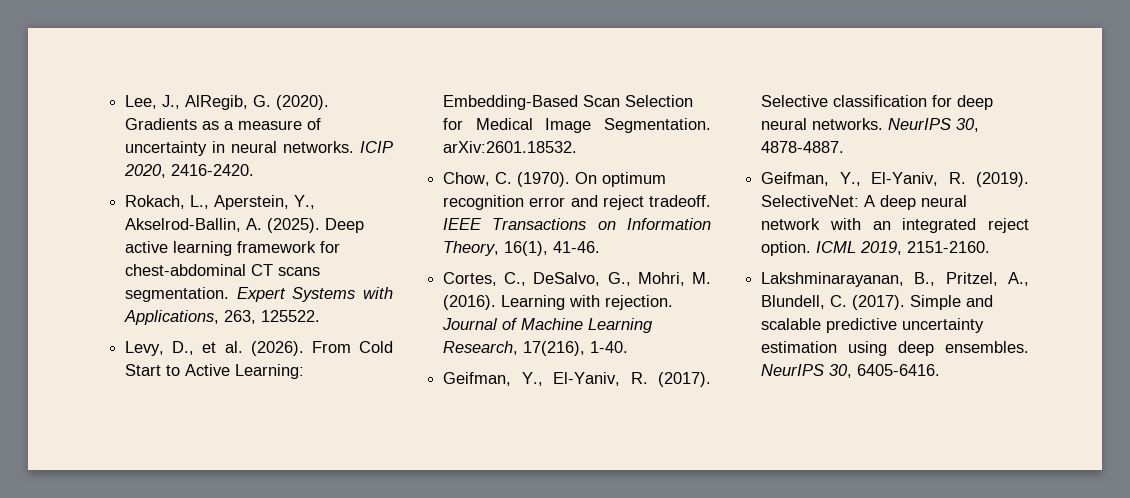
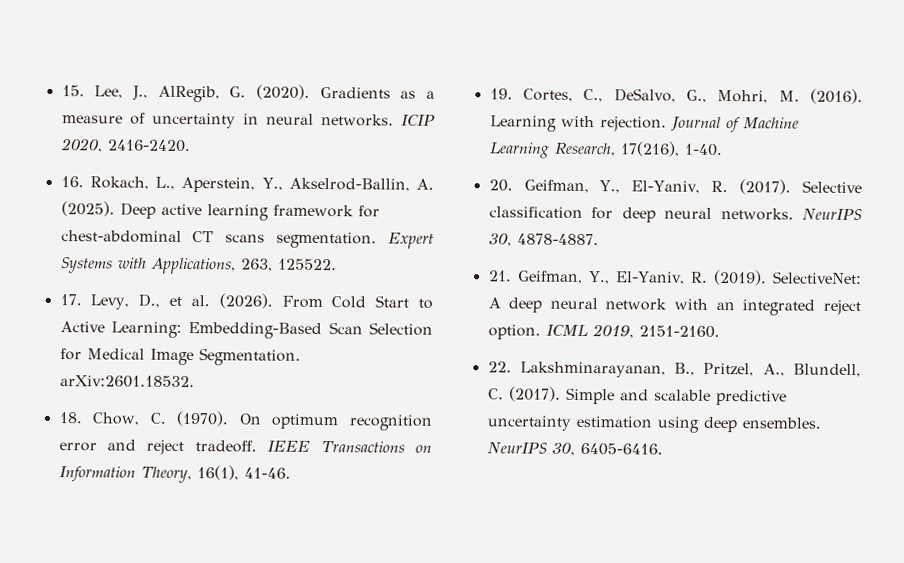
- Lee, J., AlRegib, G. (2020).
+ 15. Lee, J., AlRegib, G. (2020).
- Rokach, L., Aperstein, Y., Akselrod-Ballin, A. (2025).
+ 16. Rokach, L., Aperstein, Y., Akselrod-Ballin, A. (2025).
- Levy, D., et al. (2026).
+ 17. Levy, D., et al. (2026).
- Chow, C. (1970).
+ 18. Chow, C. (1970).
- Cortes, C., DeSalvo, G., Mohri, M. (2016).
+ 19. Cortes, C., DeSalvo, G., Mohri, M. (2016).
- Geifman, Y., El-Yaniv, R. (2017).
+ 20. Geifman, Y., El-Yaniv, R. (2017).
- Geifman, Y., El-Yaniv, R. (2019).
+ 21. Geifman, Y., El-Yaniv, R. (2019).
- Lakshminarayanan, B., Pritzel, A., Blundell, C. (2017).
+ 22. Lakshminarayanan, B., Pritzel, A., Blundell, C. (2017).

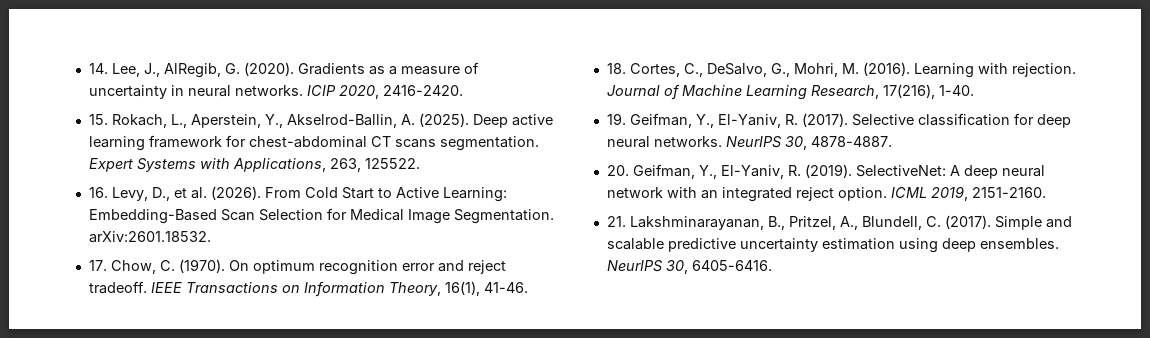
- 15. Lee, J., AlRegib, G. (2020).
+ 14. Lee, J., AlRegib, G. (2020).
- 16. Rokach, L., Aperstein, Y., Akselrod-Ballin, A. (2025).
+ 15. Rokach, L., Aperstein, Y., Akselrod-Ballin, A. (2025).
- 17. Levy, D., et al. (2026).
+ 16. Levy, D., et al. (2026).
- 18. Chow, C. (1970).
+ 17. Chow, C. (1970).
- 19. Cortes, C., DeSalvo, G., Mohri, M. (2016).
+ 18. Cortes, C., DeSalvo, G., Mohri, M. (2016).
- 20. Geifman, Y., El-Yaniv, R. (2017).
+ 19. Geifman, Y., El-Yaniv, R. (2017).
- 21. Geifman, Y., El-Yaniv, R. (2019).
+ 20. Geifman, Y., El-Yaniv, R. (2019).
- 22. Lakshminarayanan, B., Pritzel, A., Blundell, C. (2017).
+ 21. Lakshminarayanan, B., Pritzel, A., Blundell, C. (2017).

